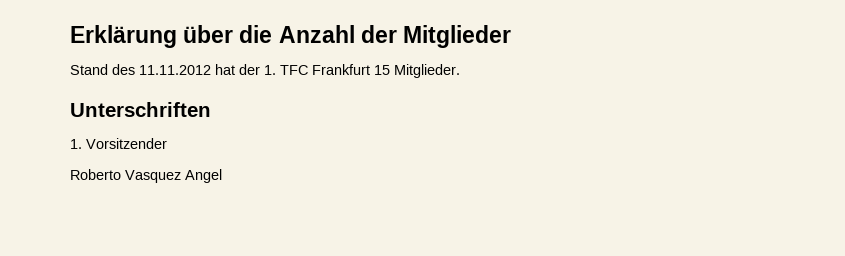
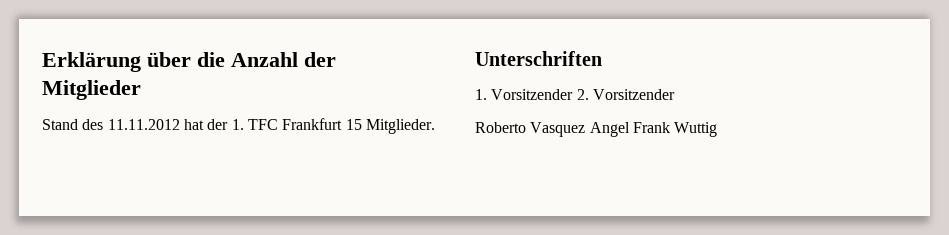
- 1. Vorsitzender
+ 1. Vorsitzender 2. Vorsitzender
- Roberto Vasquez Angel
+ Roberto Vasquez Angel Frank Wuttig

